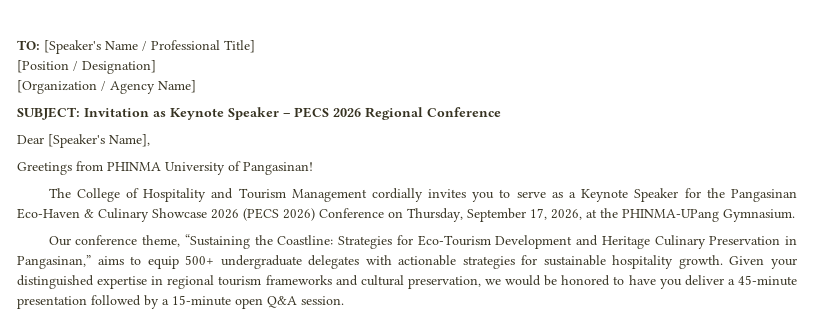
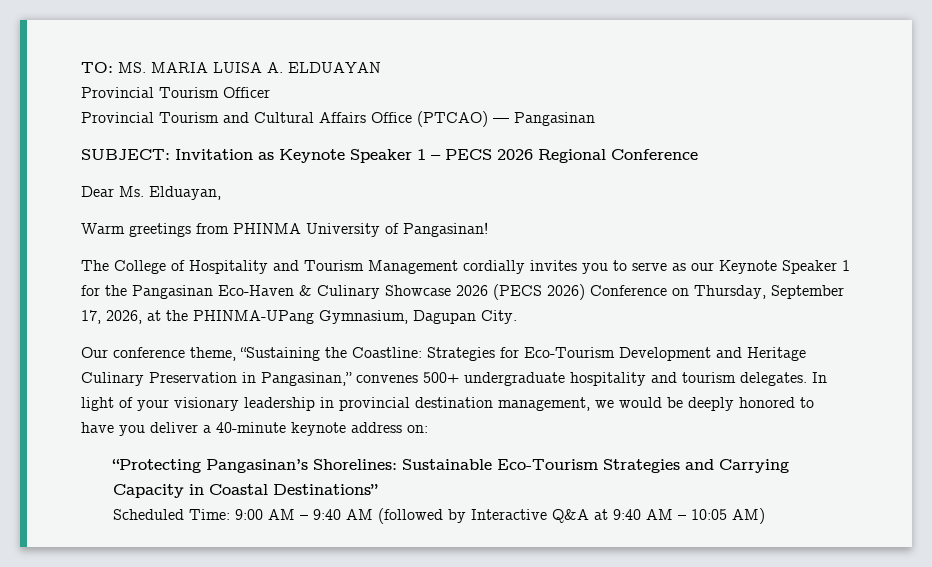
- TO: [Speaker's Name / Professional Title]
- [Position / Designation]
- [Organization / Agency Name]
+ TO: MS. MARIA LUISA A. ELDUAYAN
+ Provincial Tourism Officer
+ Provincial Tourism and Cultural Affairs Office (PTCAO) — Pangasinan
- SUBJECT: Invitation as Keynote Speaker – PECS 2026 Regional Conference
+ SUBJECT: Invitation as Keynote Speaker 1 – PECS 2026 Regional Conference
- Dear [Speaker's Name],
- Greetings from PHINMA University of Pangasinan!
+ Dear Ms. Elduayan,
+ Warm greetings from PHINMA University of Pangasinan!
- The College of Hospitality and Tourism Management cordially invites you to serve as a Keynote Speaker for the Pangasinan Eco-Haven & Culinary Showcase 2026 (PECS 2026) Conference on Thursday, September 17, 2026, at the PHINMA-UPang Gymnasium.
+ The College of Hospitality and Tourism Management cordially invites you to serve as our Keynote Speaker 1 for the Pangasinan Eco-Haven & Culinary Showcase 2026 (PECS 2026) Conference on Thursday, September 17, 2026, at the PHINMA-UPang Gymnasium, Dagupan City.
- Our conference theme, “Sustaining the Coastline: Strategies for Eco-Tourism Development and Heritage Culinary Preservation in Pangasinan,” aims to equip 500+ undergraduate delegates with actionable strategies for sustainable hospitality growth. Given your distinguished expertise in regional tourism frameworks and cultural preservation, we would be honored to have you deliver a 45-minute presentation followed by a 15-minute open Q&A session.
+ Our conference theme, “Sustaining the Coastline: Strategies for Eco-Tourism Development and Heritage Culinary Preservation in Pangasinan,” convenes 500+ undergraduate hospitality and tourism delegates. In light of your visionary leadership in provincial destination management, we would be deeply honored to have you deliver a 40-minute keynote address on:
+ “Protecting Pangasinan’s Shorelines: Sustainable Eco-Tourism Strategies and Carrying Capacity in Coastal Destinations”
+ Scheduled Time: 9:00 AM – 9:40 AM (followed by Interactive Q&A at 9:40 AM – 10:05 AM)

